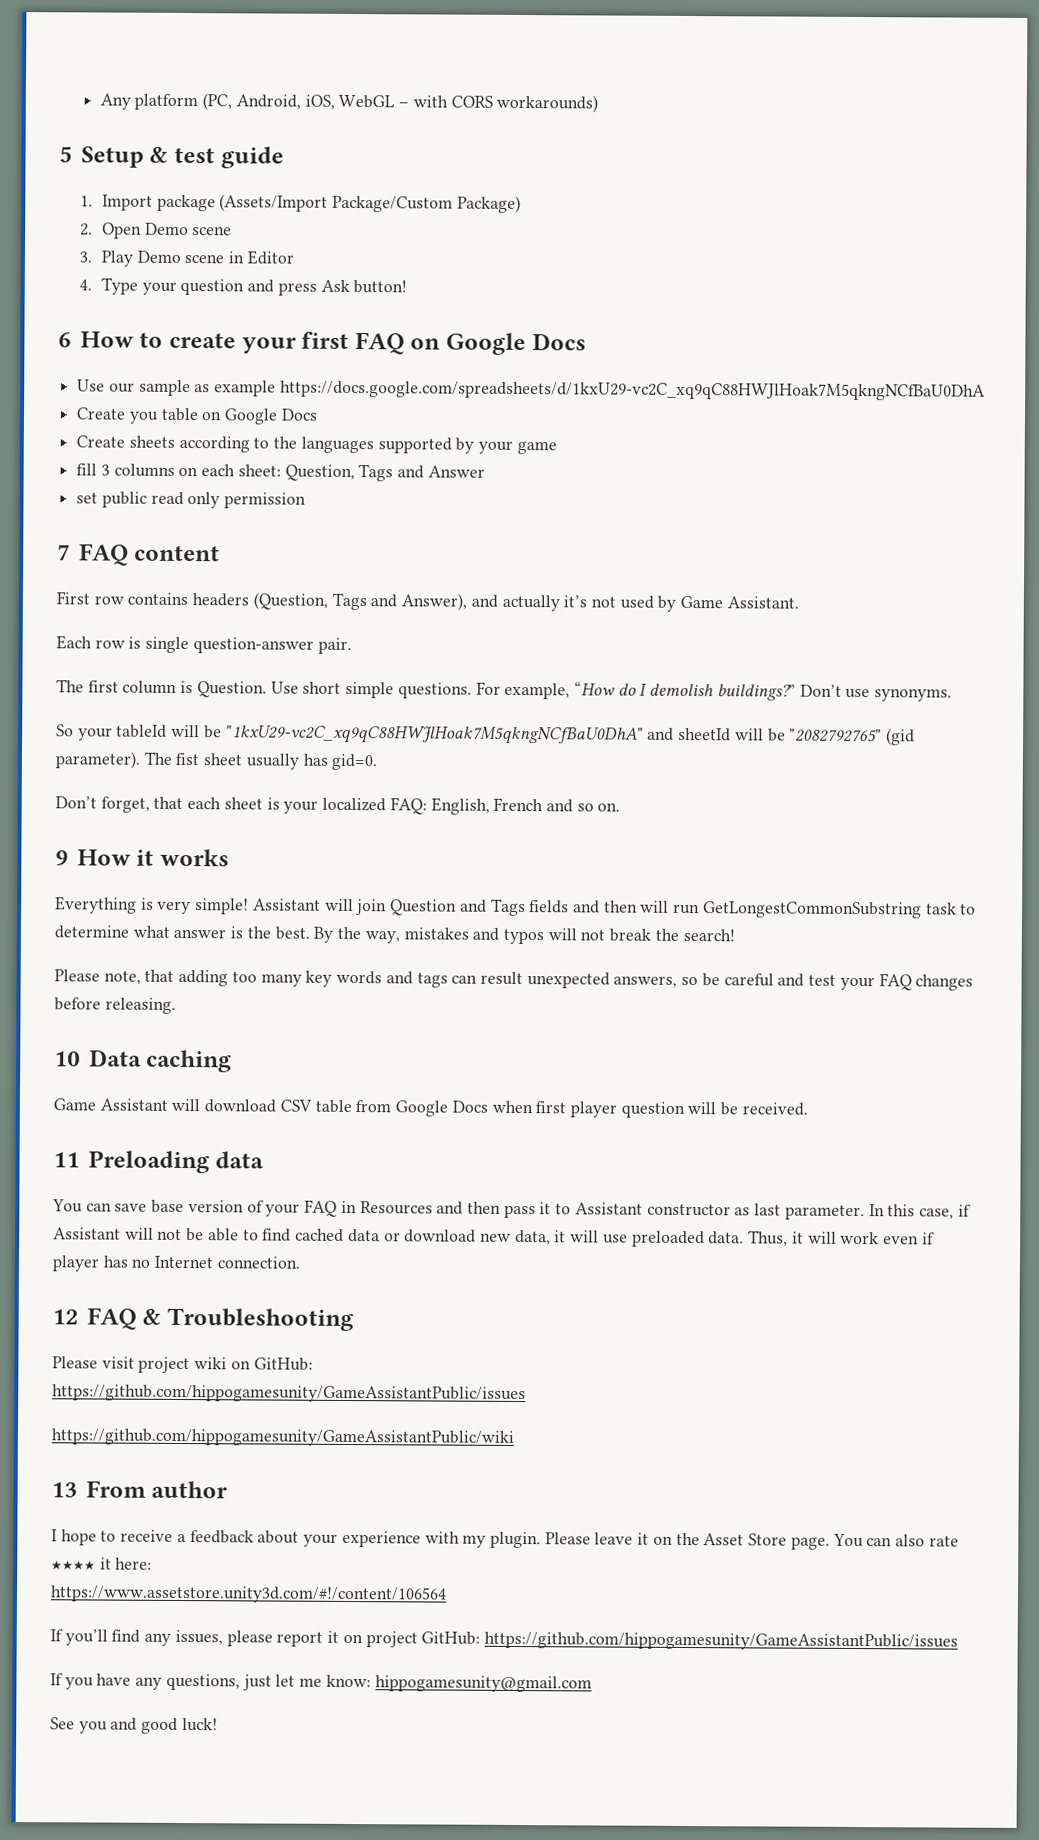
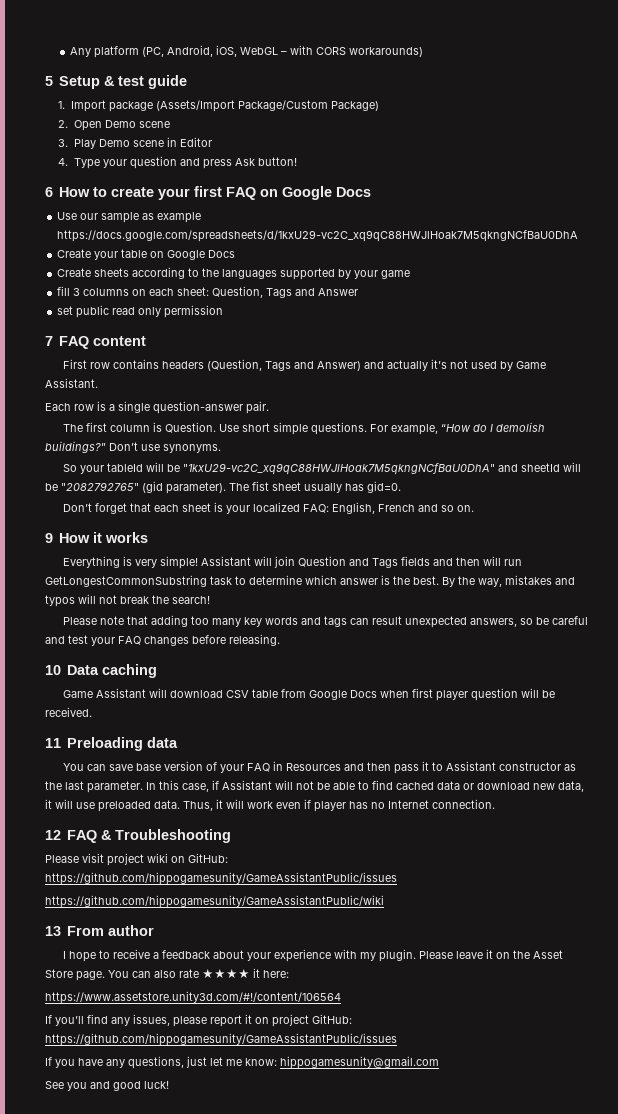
- Create you table on Google Docs
+ Create your table on Google Docs
- First row contains headers (Question, Tags and Answer), and actually it’s not used by Game Assistant.
+ First row contains headers (Question, Tags and Answer) and actually it’s not used by Game Assistant.
- Each row is single question-answer pair.
+ Each row is a single question-answer pair.
- Don’t forget, that each sheet is your localized FAQ: English, French and so on.
+ Don’t forget that each sheet is your localized FAQ: English, French and so on.
- Assistant will join Question and Tags fields and then will run GetLongestCommonSubstring task to determine what answer is the best.
+ Assistant will join Question and Tags fields and then will run GetLongestCommonSubstring task to determine which answer is the best.
- Please note, that adding too many key words and tags can result unexpected answers, so be careful and test your FAQ changes before releasing.
+ Please note that adding too many key words and tags can result unexpected answers, so be careful and test your FAQ changes before releasing.
- You can save base version of your FAQ in Resources and then pass it to Assistant constructor as last parameter.
+ You can save base version of your FAQ in Resources and then pass it to Assistant constructor as the last parameter.

